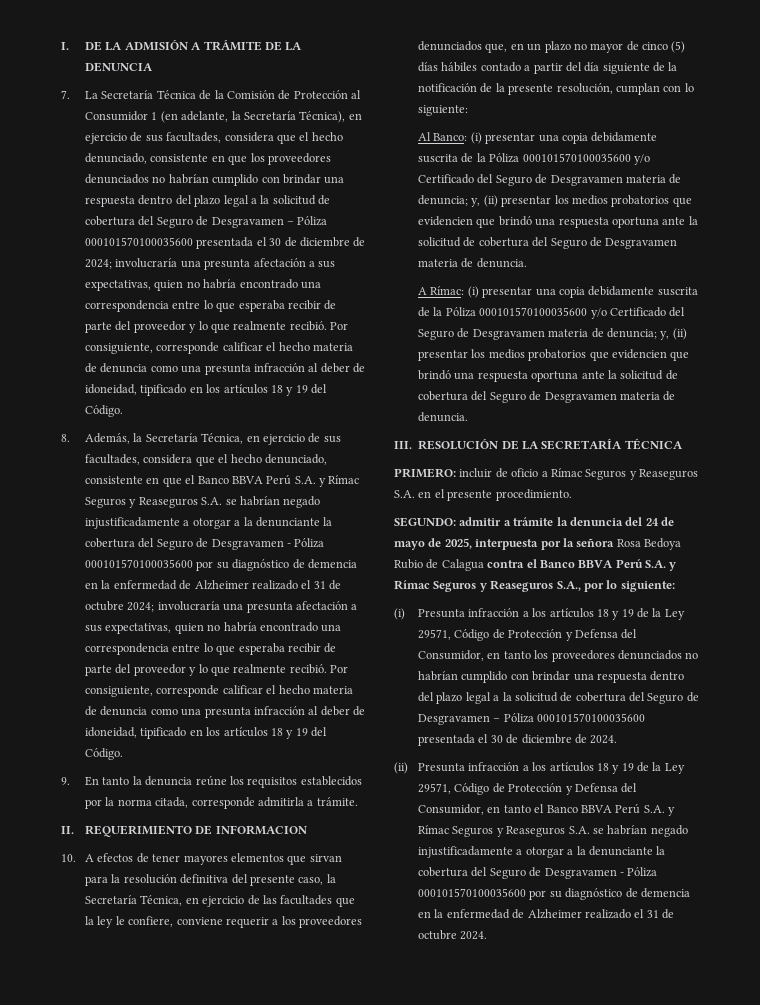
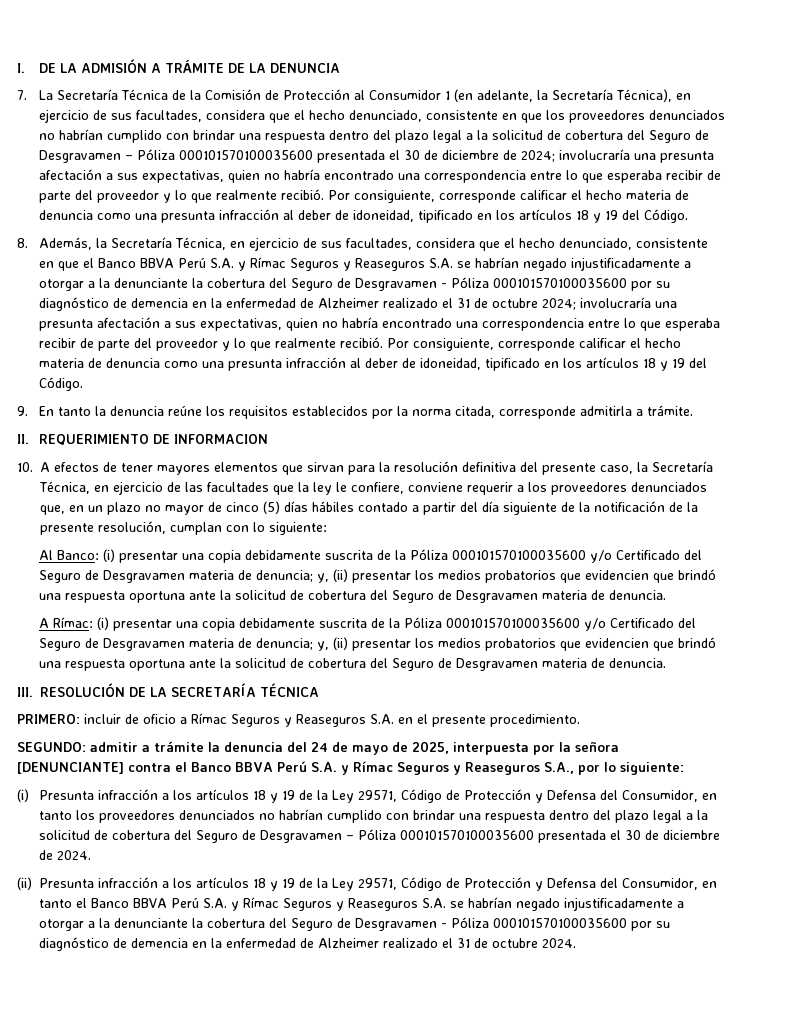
- SEGUNDO: admitir a trámite la denuncia del 24 de mayo de 2025, interpuesta por la señora Rosa Bedoya Rubio de Calagua contra el Banco BBVA Perú S.A. y Rímac Seguros y Reaseguros S.A., por lo siguiente:
+ SEGUNDO: admitir a trámite la denuncia del 24 de mayo de 2025, interpuesta por la señora [DENUNCIANTE] contra el Banco BBVA Perú S.A. y Rímac Seguros y Reaseguros S.A., por lo siguiente:

